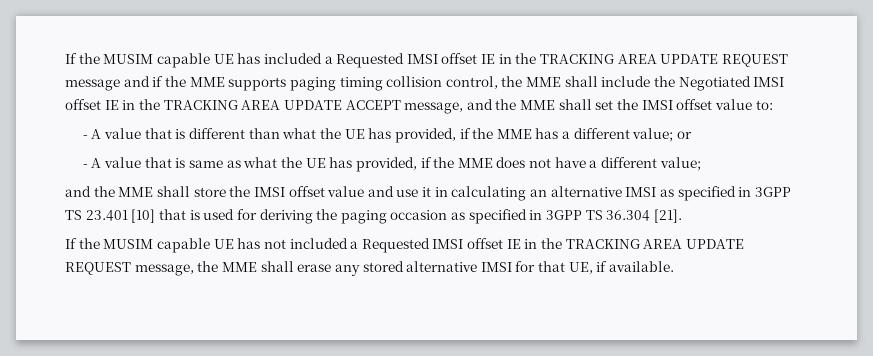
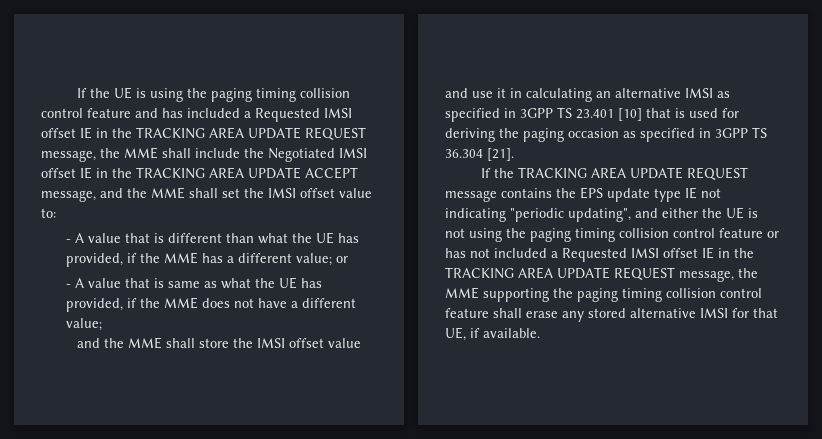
- If the MUSIM capable UE has included a Requested IMSI offset IE in the TRACKING AREA UPDATE REQUEST message and if the MME supports paging timing collision control, the MME shall include the Negotiated IMSI offset IE in the TRACKING AREA UPDATE ACCEPT message, and the MME shall set the IMSI offset value to:
+ If the UE is using the paging timing collision control feature and has included a Requested IMSI offset IE in the TRACKING AREA UPDATE REQUEST message, the MME shall include the Negotiated IMSI offset IE in the TRACKING AREA UPDATE ACCEPT message, and the MME shall set the IMSI offset value to:
- If the MUSIM capable UE has not included a Requested IMSI offset IE in the TRACKING AREA UPDATE REQUEST message, the MME shall erase any stored alternative IMSI for that UE, if available.
+ If the TRACKING AREA UPDATE REQUEST message contains the EPS update type IE not indicating "periodic updating", and either the UE is not using the paging timing collision control feature or has not included a Requested IMSI offset IE in the TRACKING AREA UPDATE REQUEST message, the MME supporting the paging timing collision control feature shall erase any stored alternative IMSI for that UE, if available.

